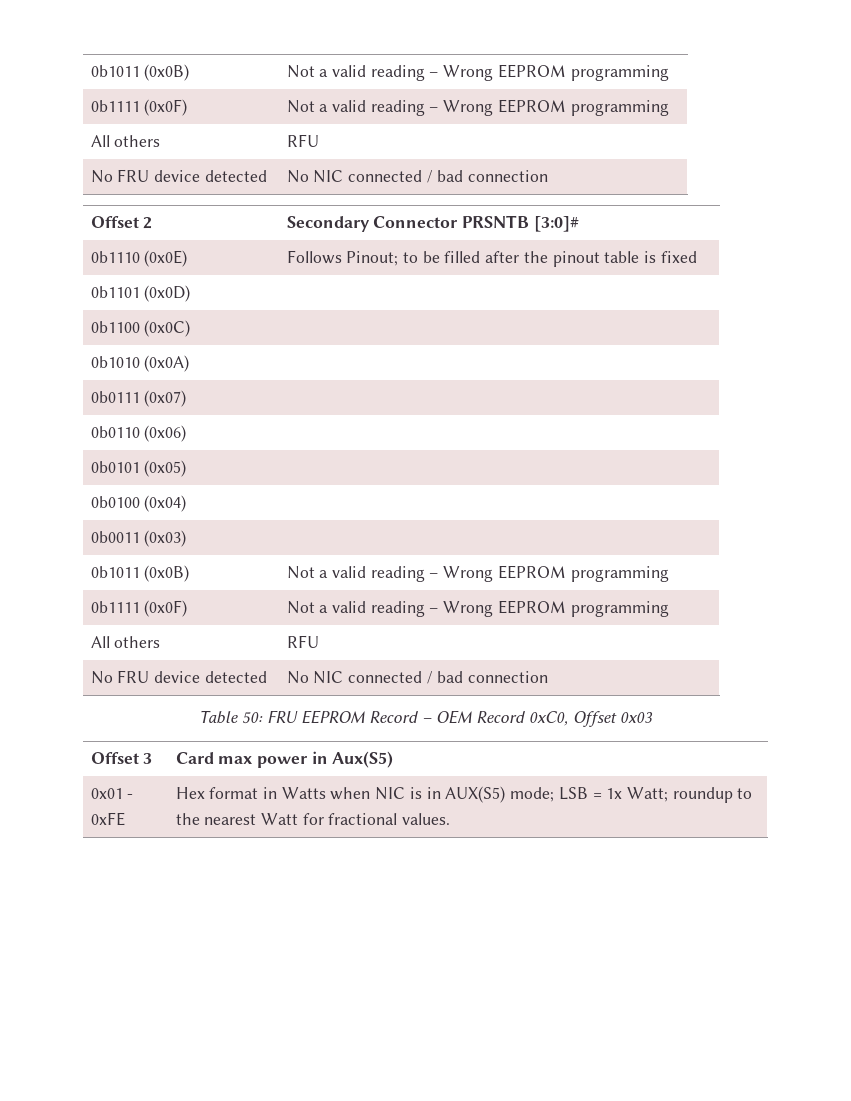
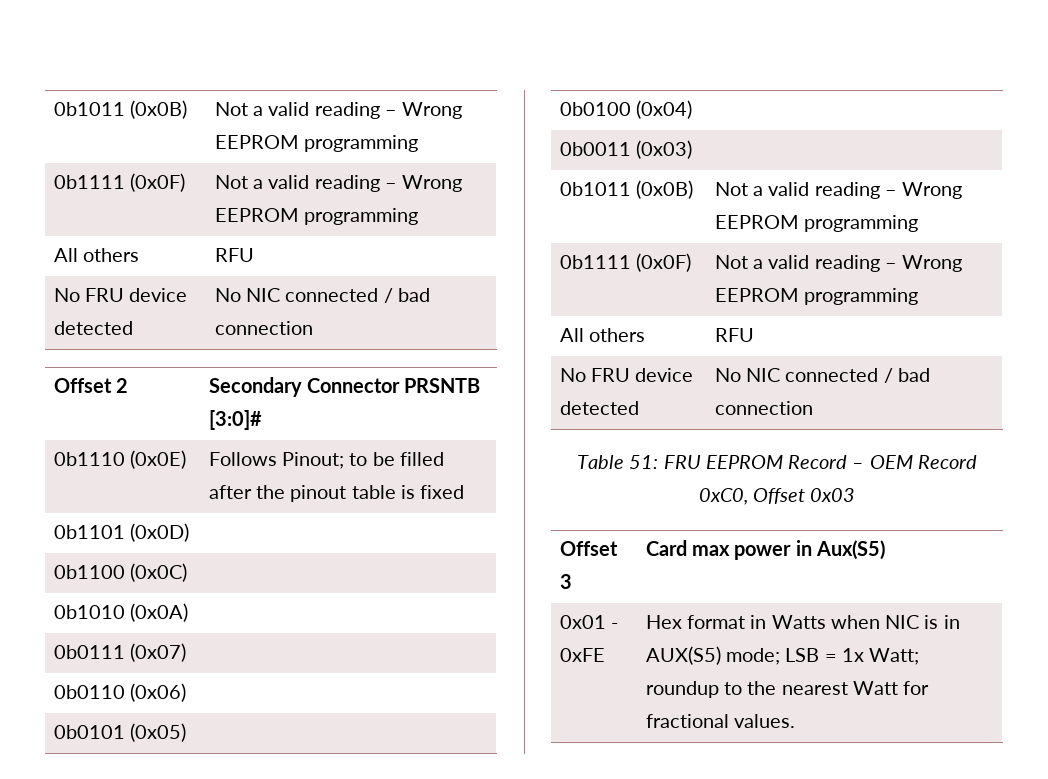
- Table 50: FRU EEPROM Record – OEM Record 0xC0, Offset 0x03
+ Table 51: FRU EEPROM Record – OEM Record 0xC0, Offset 0x03

